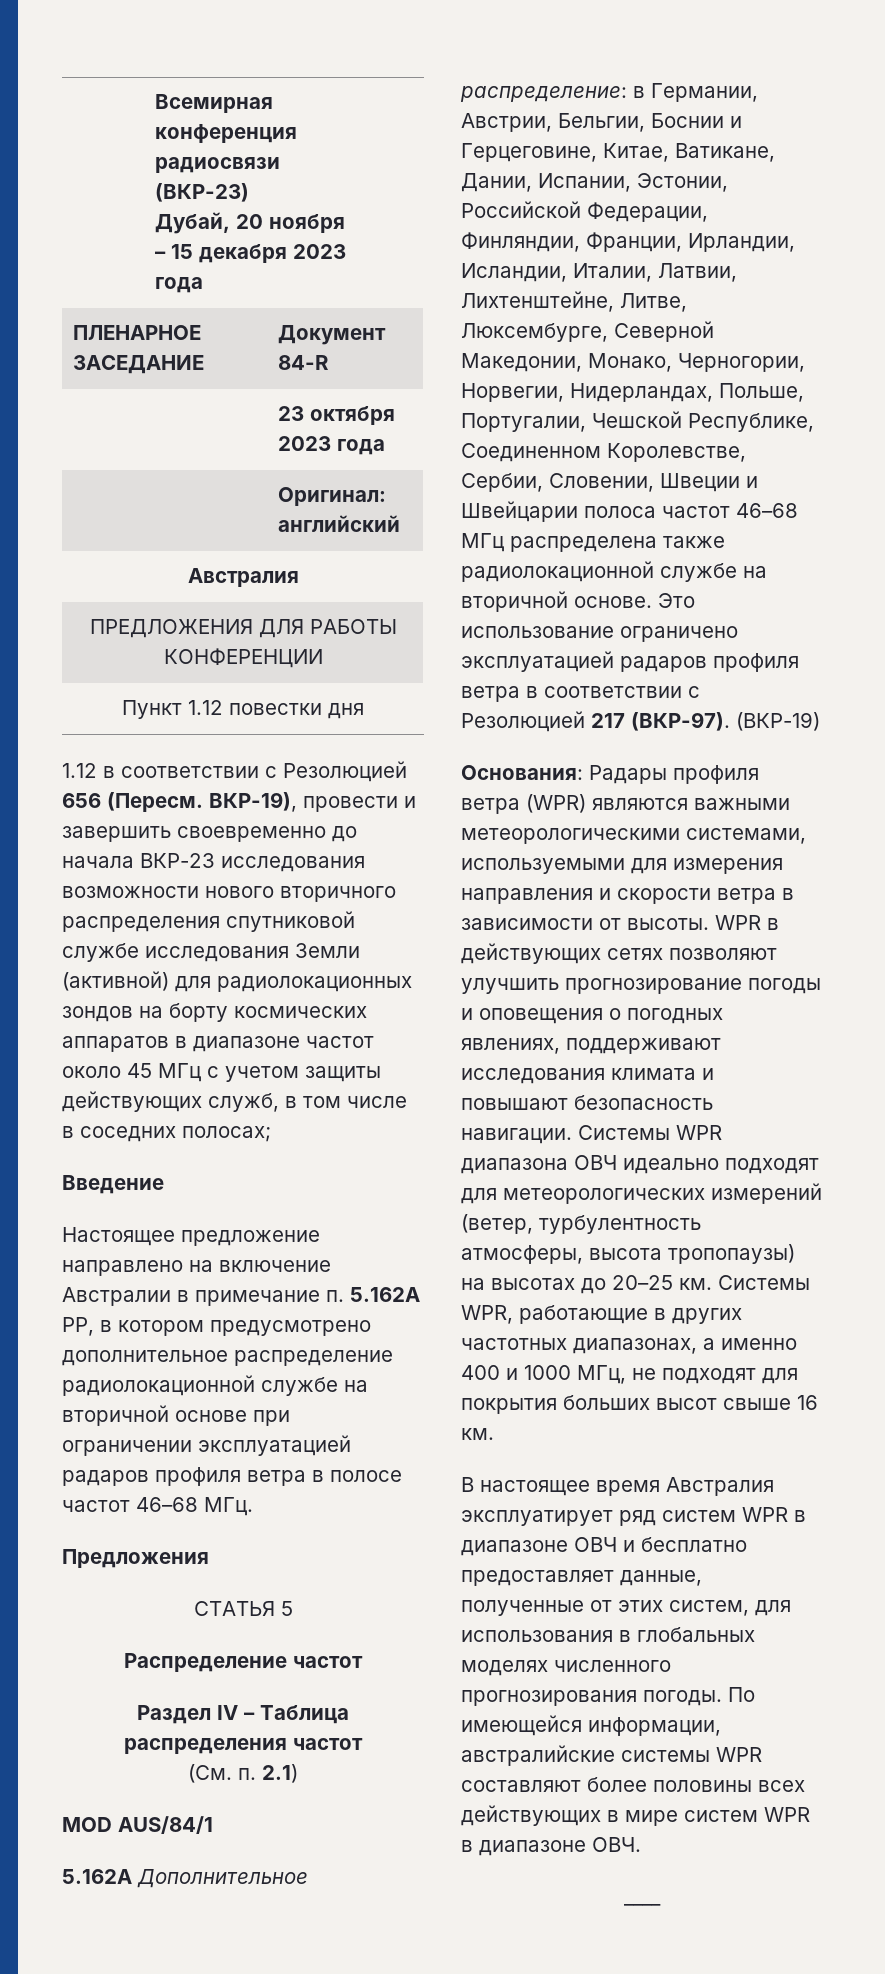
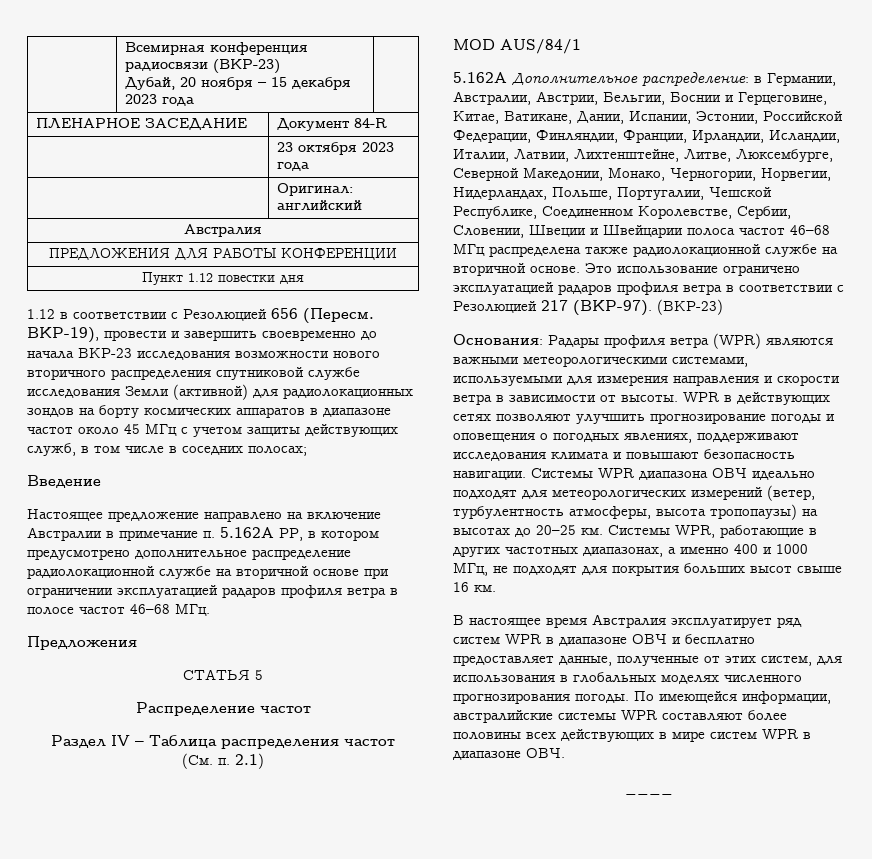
- 5.162A Дополнительное распределение: в Германии, Австрии, Бельгии, Боснии и Герцеговине, Китае, Ватикане, Дании, Испании, Эстонии, Российской Федерации, Финляндии, Франции, Ирландии, Исландии, Италии, Латвии, Лихтенштейне, Литве, Люксембурге, Северной Македонии, Монако, Черногории, Норвегии, Нидерландах, Польше, Португалии, Чешской Республике, Соединенном Королевстве, Сербии, Словении, Швеции и Швейцарии полоса частот 46–68 МГц распределена также радиолокационной службе на вторичной основе.
+ 5.162A Дополнительное распределение: в Германии, Австралии, Австрии, Бельгии, Боснии и Герцеговине, Китае, Ватикане, Дании, Испании, Эстонии, Российской Федерации, Финляндии, Франции, Ирландии, Исландии, Италии, Латвии, Лихтенштейне, Литве, Люксембурге, Северной Македонии, Монако, Черногории, Норвегии, Нидерландах, Польше, Португалии, Чешской Республике, Соединенном Королевстве, Сербии, Словении, Швеции и Швейцарии полоса частот 46–68 МГц распределена также радиолокационной службе на вторичной основе.
- Это использование ограничено эксплуатацией радаров профиля ветра в соответствии с Резолюцией 217 (ВКР-97). (ВКР-19)
+ Это использование ограничено эксплуатацией радаров профиля ветра в соответствии с Резолюцией 217 (ВКР-97). (ВКР-23)

